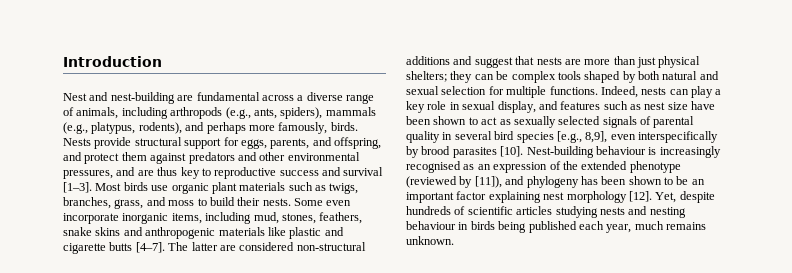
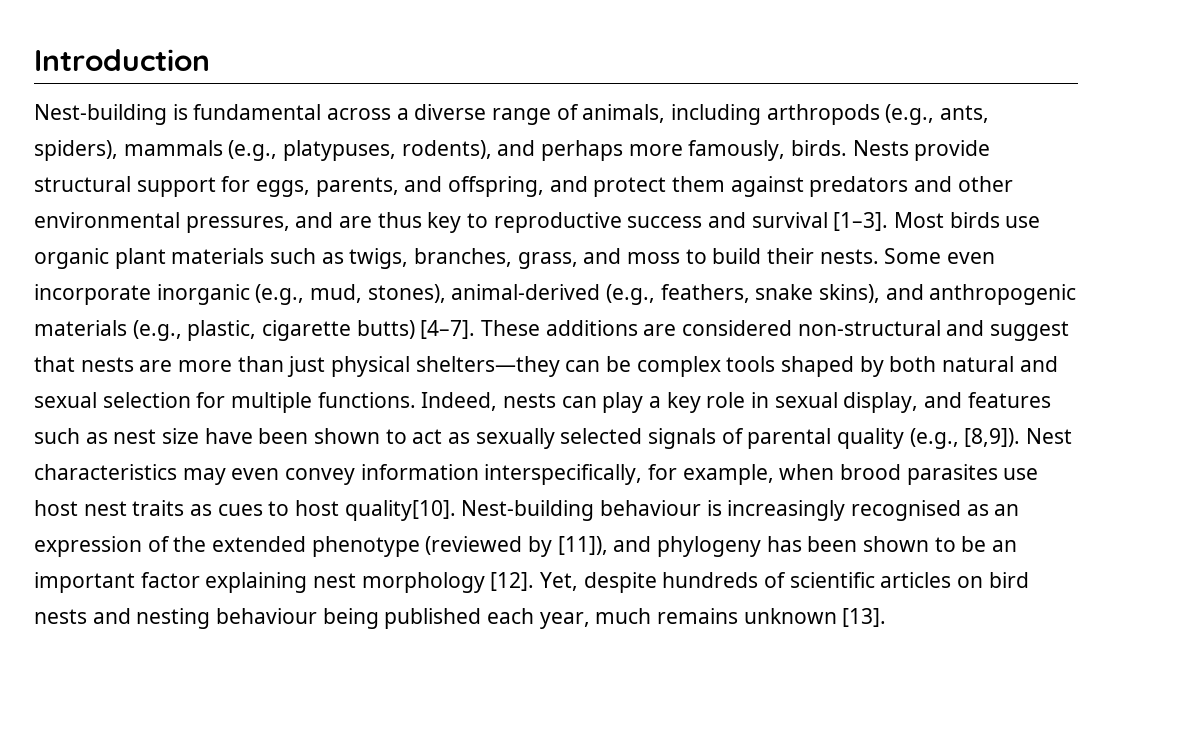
- Nest and nest-building are fundamental across a diverse range of animals, including arthropods (e.g., ants, spiders), mammals (e.g., platypus, rodents), and perhaps more famously, birds.
+ Nest-building is fundamental across a diverse range of animals, including arthropods (e.g., ants, spiders), mammals (e.g., platypuses, rodents), and perhaps more famously, birds.
- Some even incorporate inorganic items, including mud, stones, feathers, snake skins and anthropogenic materials like plastic and cigarette butts [4–7]. The latter are considered non-structural additions and suggest that nests are more than just physical shelters; they can be complex tools shaped by both natural and sexual selection for multiple functions.
+ Some even incorporate inorganic (e.g., mud, stones), animal-derived (e.g., feathers, snake skins), and anthropogenic materials (e.g., plastic, cigarette butts) [4–7]. These additions are considered non-structural and suggest that nests are more than just physical shelters—they can be complex tools shaped by both natural and sexual selection for multiple functions.
- Indeed, nests can play a key role in sexual display, and features such as nest size have been shown to act as sexually selected signals of parental quality in several bird species [e.g., 8,9], even interspecifically by brood parasites [10].
+ Indeed, nests can play a key role in sexual display, and features such as nest size have been shown to act as sexually selected signals of parental quality (e.g., [8,9]). Nest characteristics may even convey information interspecifically, for example, when brood parasites use host nest traits as cues to host quality[10].
- Yet, despite hundreds of scientific articles studying nests and nesting behaviour in birds being published each year, much remains unknown.
+ Yet, despite hundreds of scientific articles on bird nests and nesting behaviour being published each year, much remains unknown [13].

